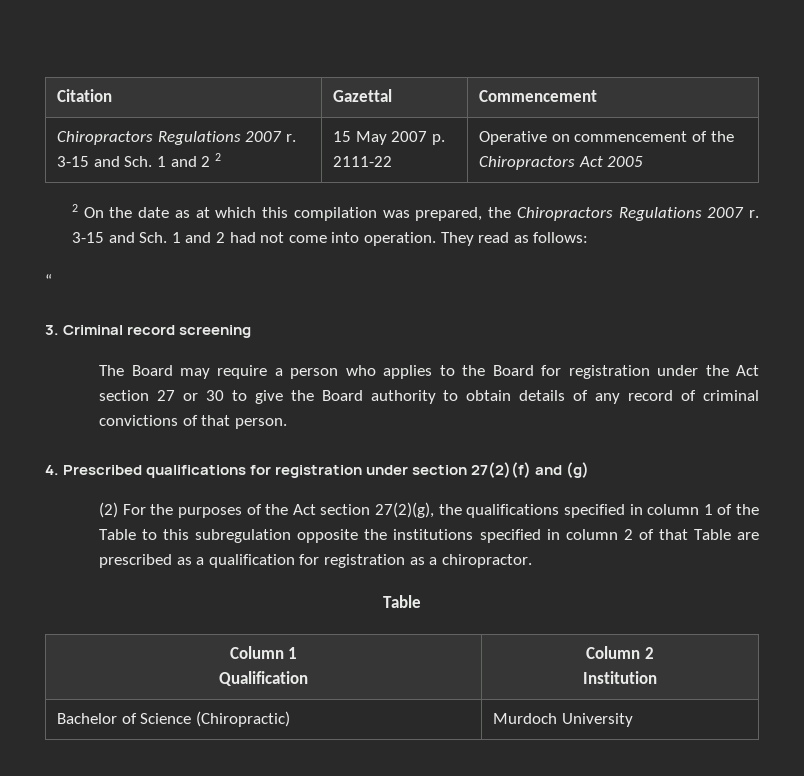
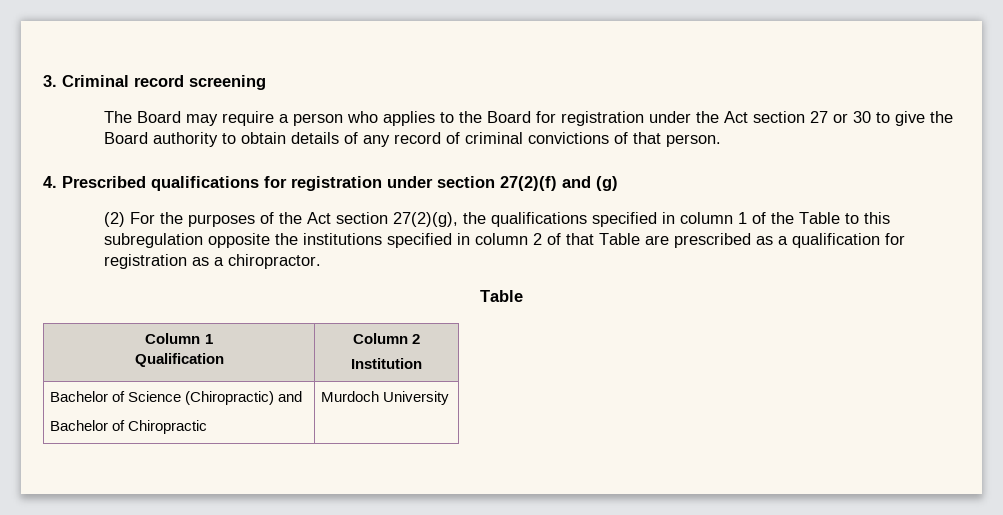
- Citation | Gazettal | Commencement
- Chiropractors Regulations 2007 r. 3-15 and Sch. 1 and 2 2 | 15 May 2007 p. 2111-22 | Operative on commencement of the Chiropractors Act 2005
- 2 On the date as at which this compilation was prepared, the Chiropractors Regulations 2007 r. 3-15 and Sch. 1 and 2 had not come into operation. They read as follows:
- “
- Bachelor of Science (Chiropractic) | Murdoch University
+ Bachelor of Science (Chiropractic) and
+ Bachelor of Chiropractic | Murdoch University

